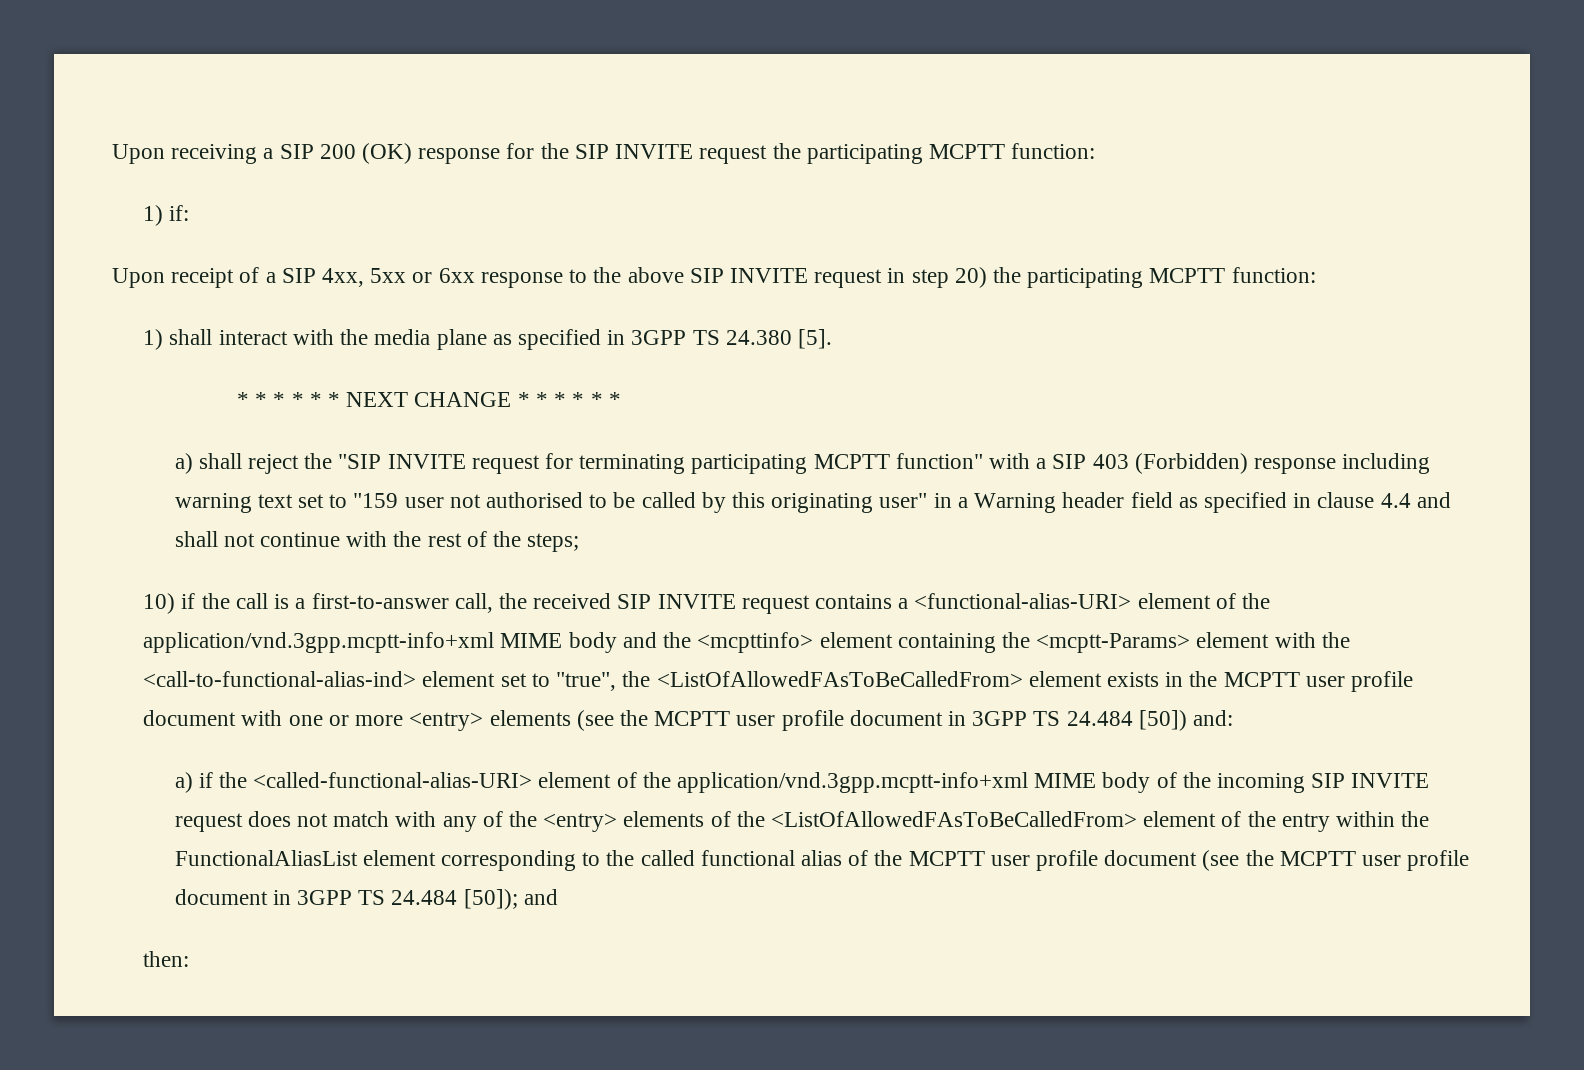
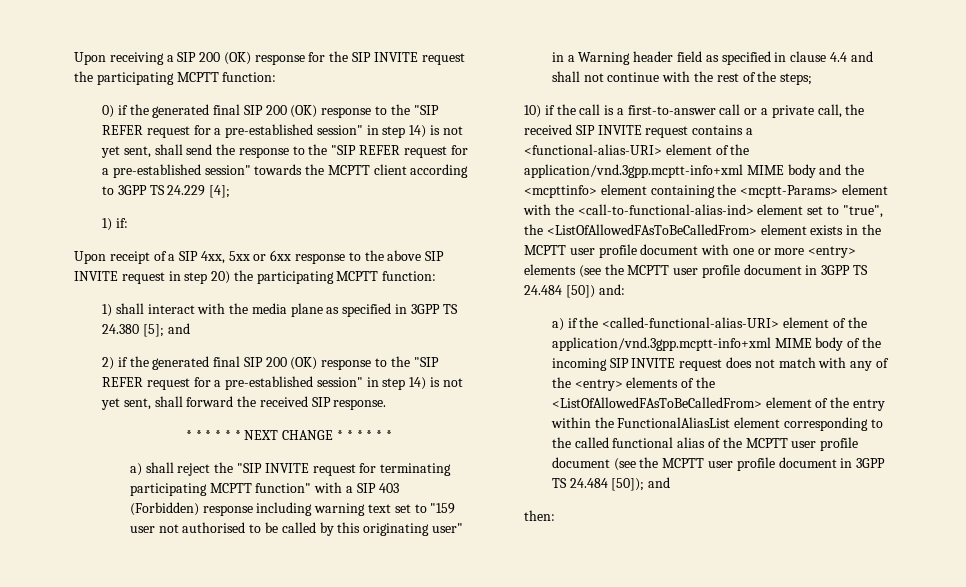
+ 0) if the generated final SIP 200 (OK) response to the "SIP REFER request for a pre-established session" in step 14) is not yet sent, shall send the response to the "SIP REFER request for a pre-established session" towards the MCPTT client according to 3GPP TS 24.229 [4];
- 1) shall interact with the media plane as specified in 3GPP TS 24.380 [5].
+ 1) shall interact with the media plane as specified in 3GPP TS 24.380 [5]; and
+ 2) if the generated final SIP 200 (OK) response to the "SIP REFER request for a pre-established session" in step 14) is not yet sent, shall forward the received SIP response.
- 10) if the call is a first-to-answer call, the received SIP INVITE request contains a <functional-alias-URI> element of the application/vnd.3gpp.mcptt-info+xml MIME body and the <mcpttinfo> element containing the <mcptt-Params> element with the <call-to-functional-alias-ind> element set to "true", the <ListOfAllowedFAsToBeCalledFrom> element exists in the MCPTT user profile document with one or more <entry> elements (see the MCPTT user profile document in 3GPP TS 24.484 [50]) and:
+ 10) if the call is a first-to-answer call or a private call, the received SIP INVITE request contains a <functional-alias-URI> element of the application/vnd.3gpp.mcptt-info+xml MIME body and the <mcpttinfo> element containing the <mcptt-Params> element with the <call-to-functional-alias-ind> element set to "true", the <ListOfAllowedFAsToBeCalledFrom> element exists in the MCPTT user profile document with one or more <entry> elements (see the MCPTT user profile document in 3GPP TS 24.484 [50]) and:

